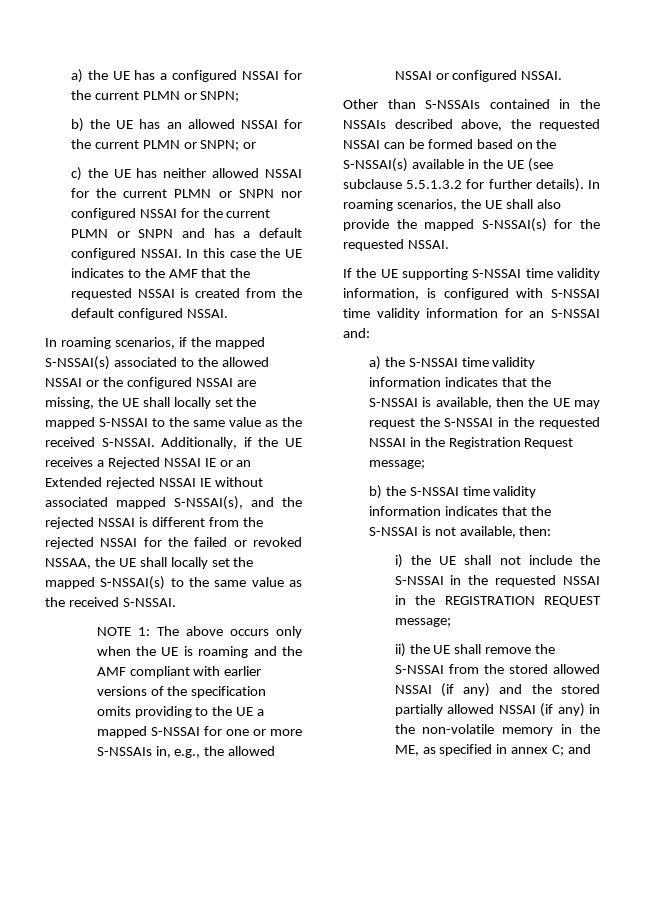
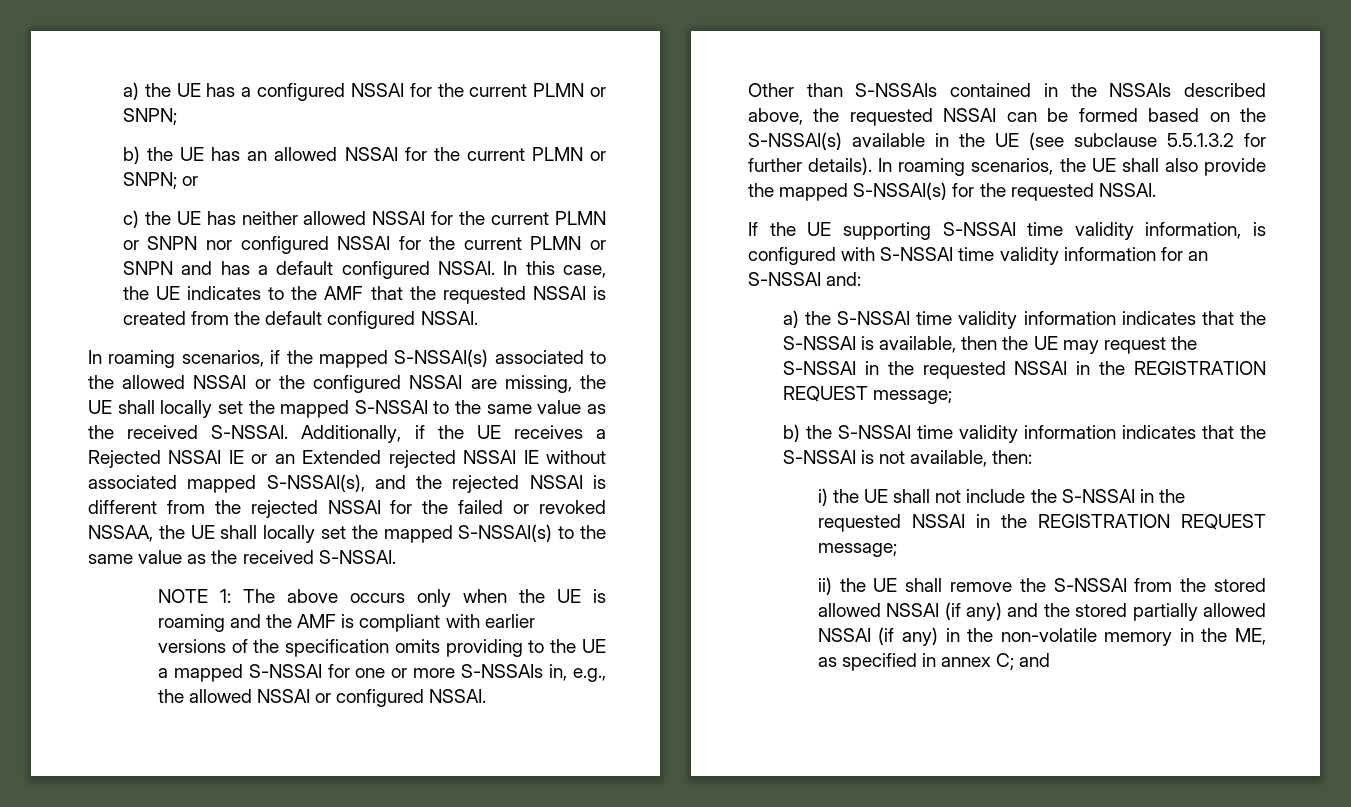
- In this case the UE indicates to the AMF that the requested NSSAI is created from the default configured NSSAI.
+ In this case, the UE indicates to the AMF that the requested NSSAI is created from the default configured NSSAI.
- NOTE 1: The above occurs only when the UE is roaming and the AMF compliant with earlier versions of the specification omits providing to the UE a mapped S-NSSAI for one or more S-NSSAIs in, e.g., the allowed NSSAI or configured NSSAI.
+ NOTE 1: The above occurs only when the UE is roaming and the AMF is compliant with earlier versions of the specification omits providing to the UE a mapped S-NSSAI for one or more S-NSSAIs in, e.g., the allowed NSSAI or configured NSSAI.
- a) the S-NSSAI time validity information indicates that the S-NSSAI is available, then the UE may request the S-NSSAI in the requested NSSAI in the Registration Request message;
+ a) the S-NSSAI time validity information indicates that the S-NSSAI is available, then the UE may request the S-NSSAI in the requested NSSAI in the REGISTRATION REQUEST message;

